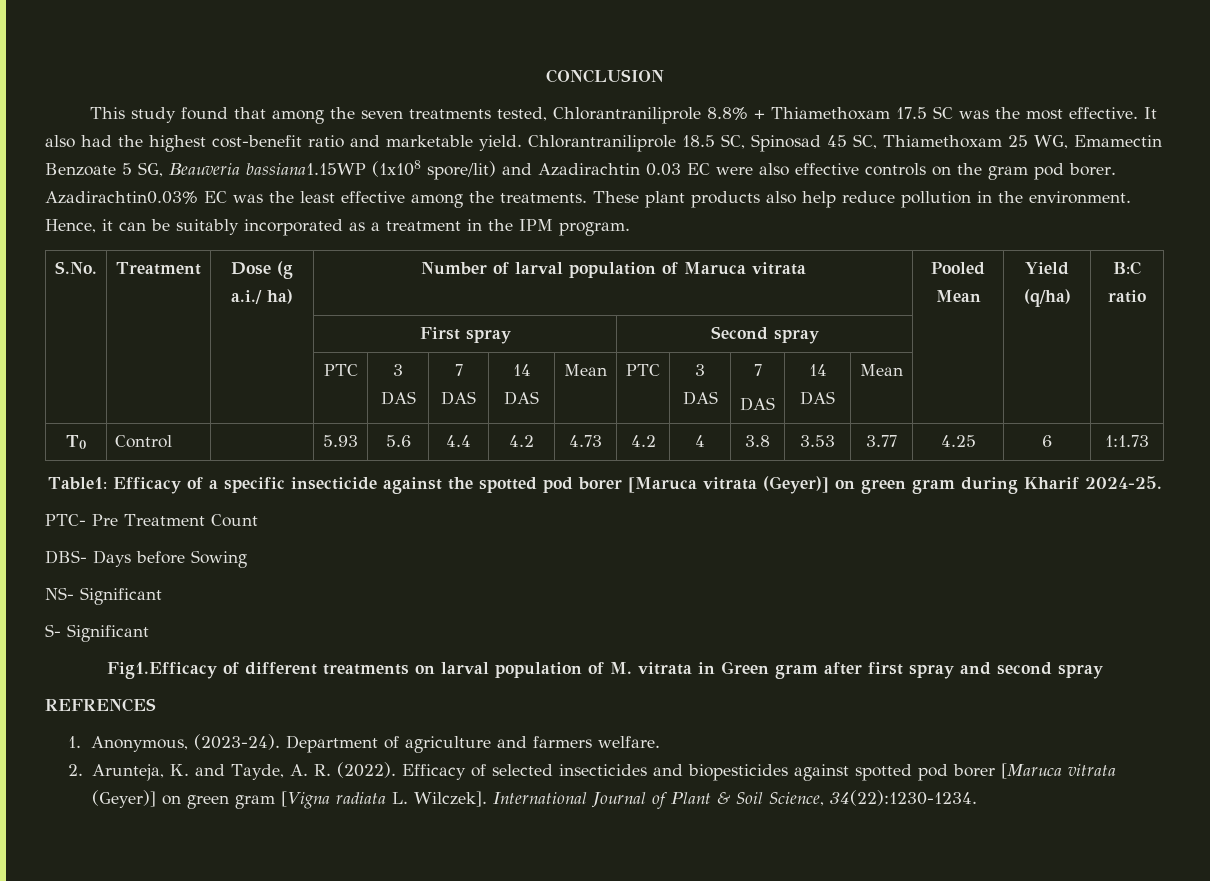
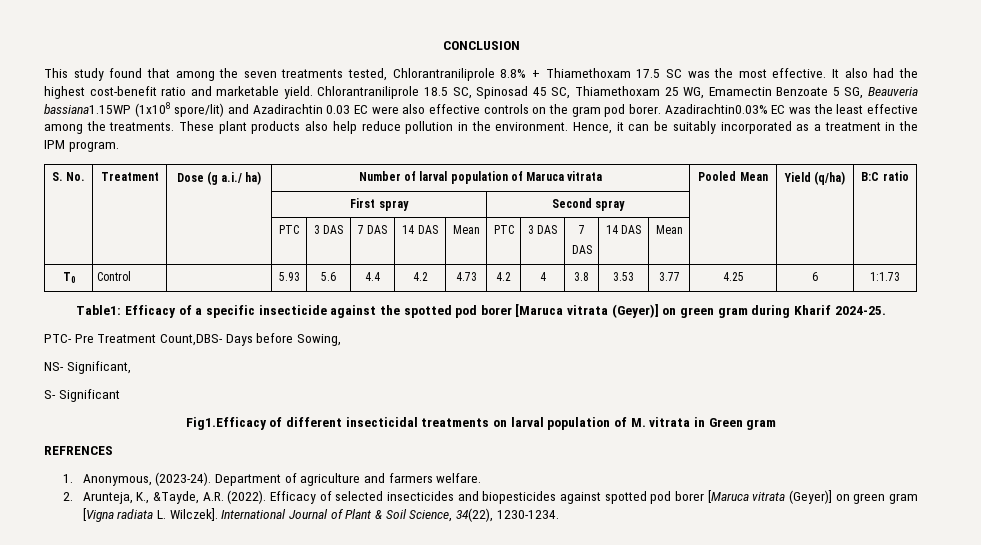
- S.No. | Treatment | Dose (g a.i./ ha) | Number of larval population of Maruca vitrata | Pooled Mean | Yield (q/ha) | B:C ratio
+ S. No. | Treatment | Dose (g a.i./ ha) | Number of larval population of Maruca vitrata | Pooled Mean | Yield (q/ha) | B:C ratio
- PTC- Pre Treatment Count
- DBS- Days before Sowing
+ PTC- Pre Treatment Count,DBS- Days before Sowing,
- NS- Significant
+ NS- Significant,
- Fig1.Efficacy of different treatments on larval population of M. vitrata in Green gram after first spray and second spray
+ Fig1.Efficacy of different insecticidal treatments on larval population of M. vitrata in Green gram
- 2. Arunteja, K. and Tayde, A. R. (2022).
+ 2. Arunteja, K., &Tayde, A.R. (2022).
- International Journal of Plant & Soil Science, 34(22):1230-1234.
+ International Journal of Plant & Soil Science, 34(22), 1230-1234.

